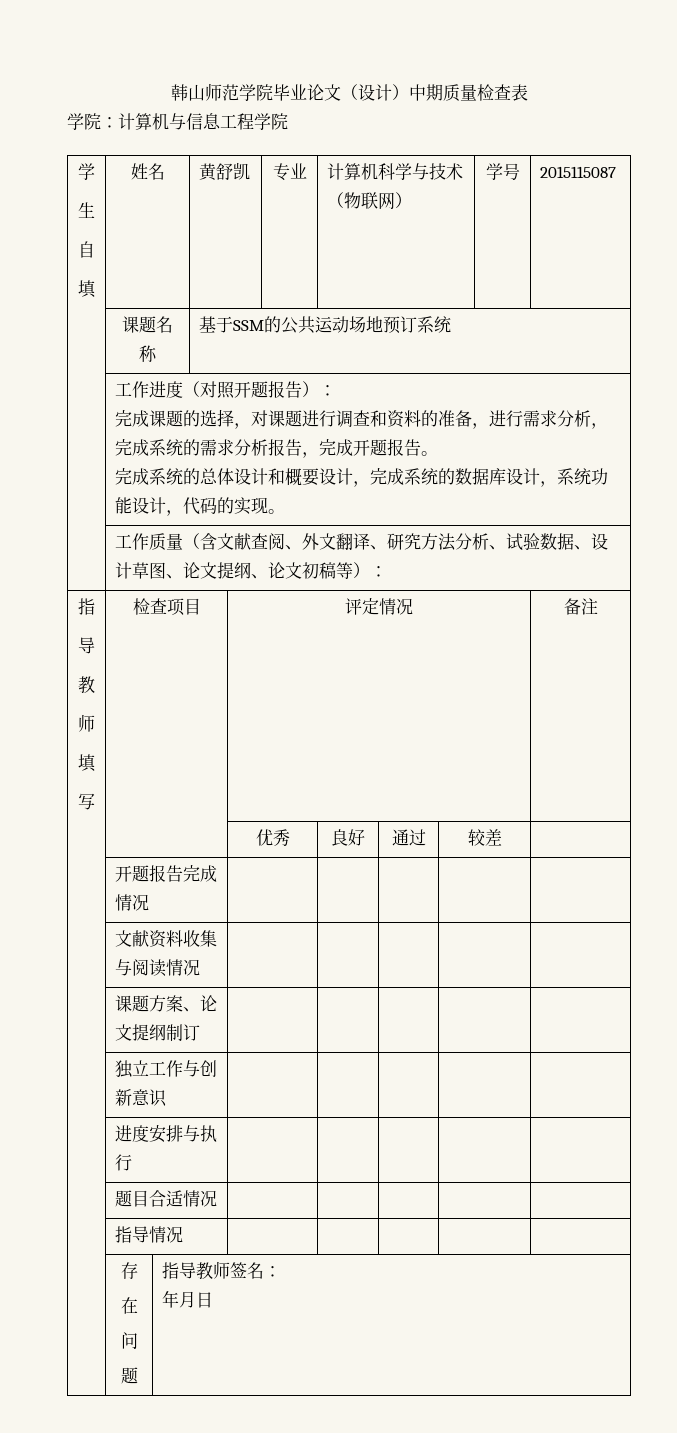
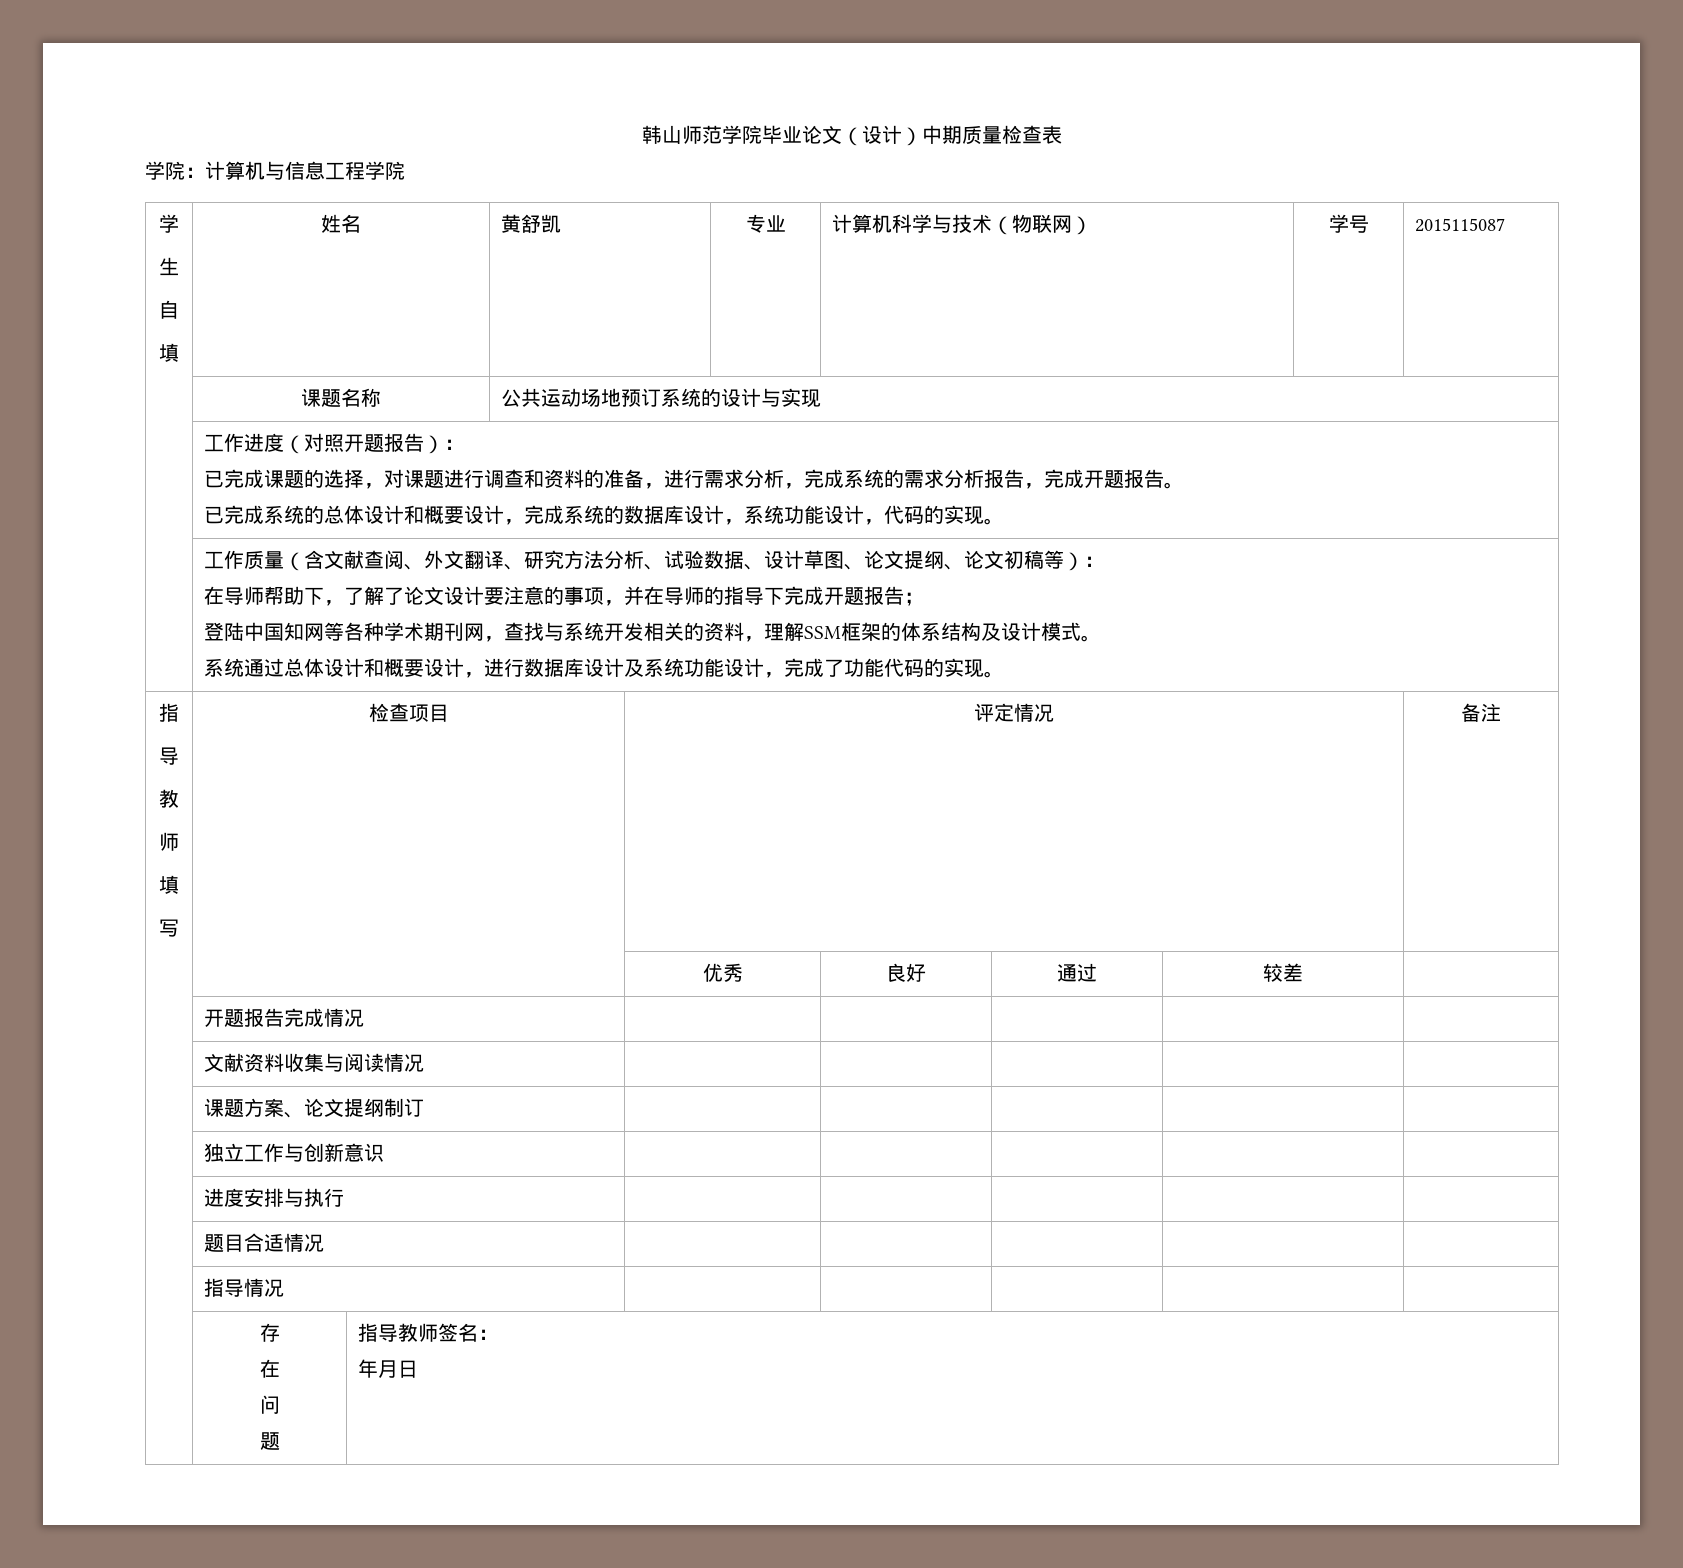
- | 课题名称 | 基于SSM的公共运动场地预订系统
+ | 课题名称 | 公共运动场地预订系统的设计与实现
- 完成课题的选择，对课题进行调查和资料的准备，进行需求分析，完成系统的需求分析报告，完成开题报告。
+ 已完成课题的选择，对课题进行调查和资料的准备，进行需求分析，完成系统的需求分析报告，完成开题报告。
- 完成系统的总体设计和概要设计，完成系统的数据库设计，系统功能设计，代码的实现。
+ 已完成系统的总体设计和概要设计，完成系统的数据库设计，系统功能设计，代码的实现。
+ 在导师帮助下，了解了论文设计要注意的事项，并在导师的指导下完成开题报告；
+ 登陆中国知网等各种学术期刊网，查找与系统开发相关的资料，理解SSM框架的体系结构及设计模式。
+ 系统通过总体设计和概要设计，进行数据库设计及系统功能设计，完成了功能代码的实现。

